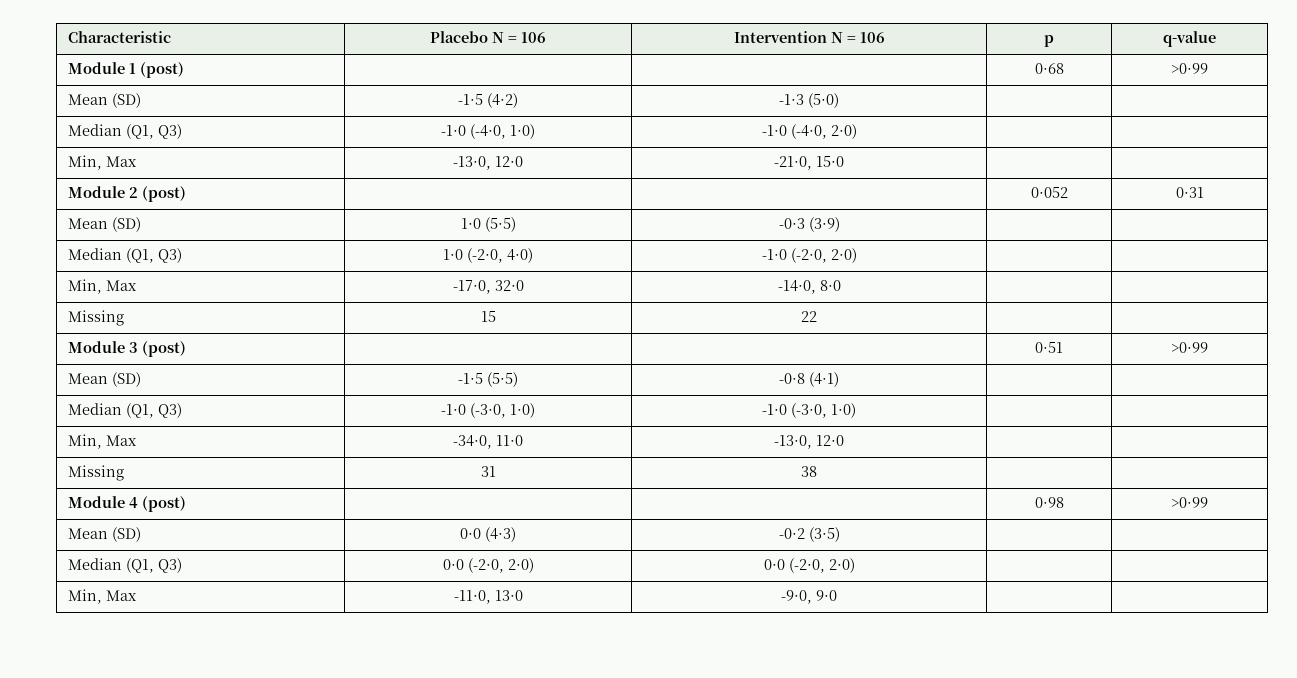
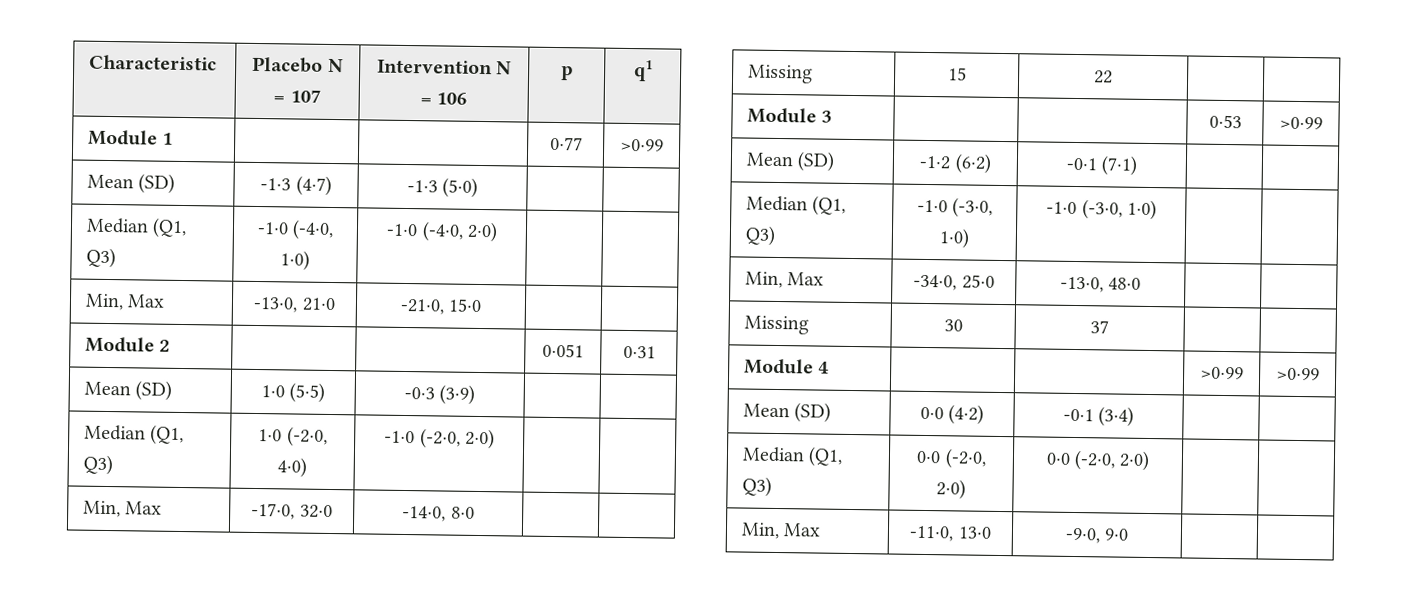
- Characteristic | Placebo N = 106 | Intervention N = 106 | p | q-value
+ Characteristic | Placebo N = 107 | Intervention N = 106 | p | q1
- Module 1 (post) | | | 0·68 | >0·99
- Mean (SD) | -1·5 (4·2) | -1·3 (5·0) | |
+ Module 1 | | | 0·77 | >0·99
+ Mean (SD) | -1·3 (4·7) | -1·3 (5·0) | |
- Min, Max | -13·0, 12·0 | -21·0, 15·0 | |
+ Min, Max | -13·0, 21·0 | -21·0, 15·0 | |
- Module 2 (post) | | | 0·052 | 0·31
+ Module 2 | | | 0·051 | 0·31
- Module 3 (post) | | | 0·51 | >0·99
- Mean (SD) | -1·5 (5·5) | -0·8 (4·1) | |
+ Module 3 | | | 0·53 | >0·99
+ Mean (SD) | -1·2 (6·2) | -0·1 (7·1) | |
- Min, Max | -34·0, 11·0 | -13·0, 12·0 | |
- Missing | 31 | 38 | |
+ Min, Max | -34·0, 25·0 | -13·0, 48·0 | |
+ Missing | 30 | 37 | |
- Module 4 (post) | | | 0·98 | >0·99
+ Module 4 | | | >0·99 | >0·99
- Mean (SD) | 0·0 (4·3) | -0·2 (3·5) | |
+ Mean (SD) | 0·0 (4·2) | -0·1 (3·4) | |

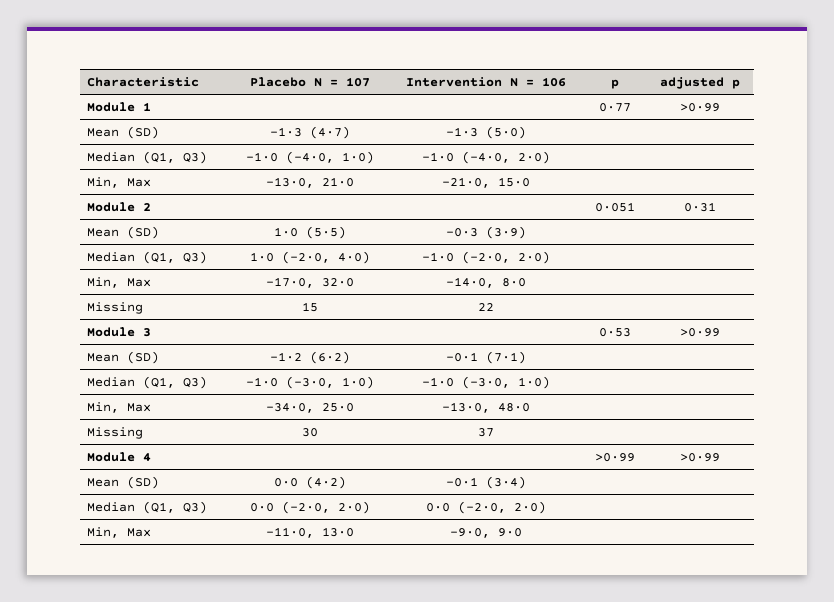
- Characteristic | Placebo N = 107 | Intervention N = 106 | p | q1
+ Characteristic | Placebo N = 107 | Intervention N = 106 | p | adjusted p

